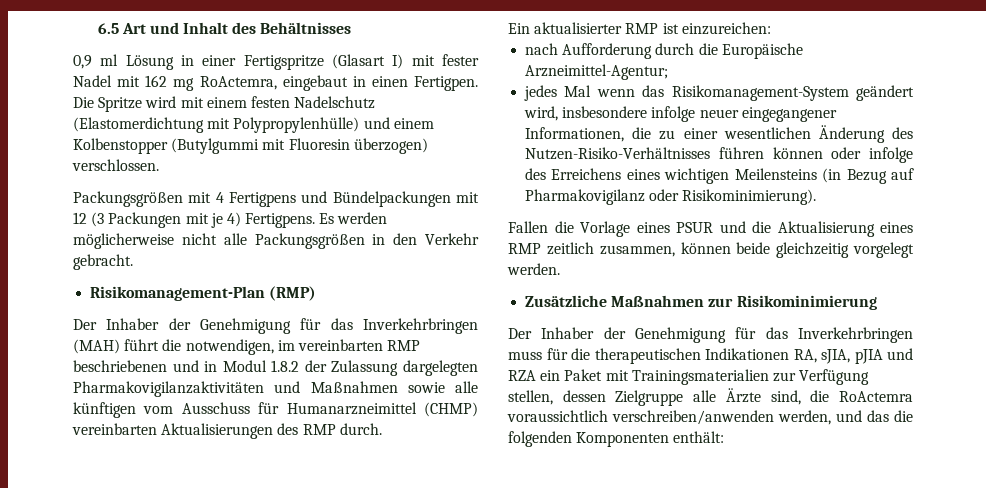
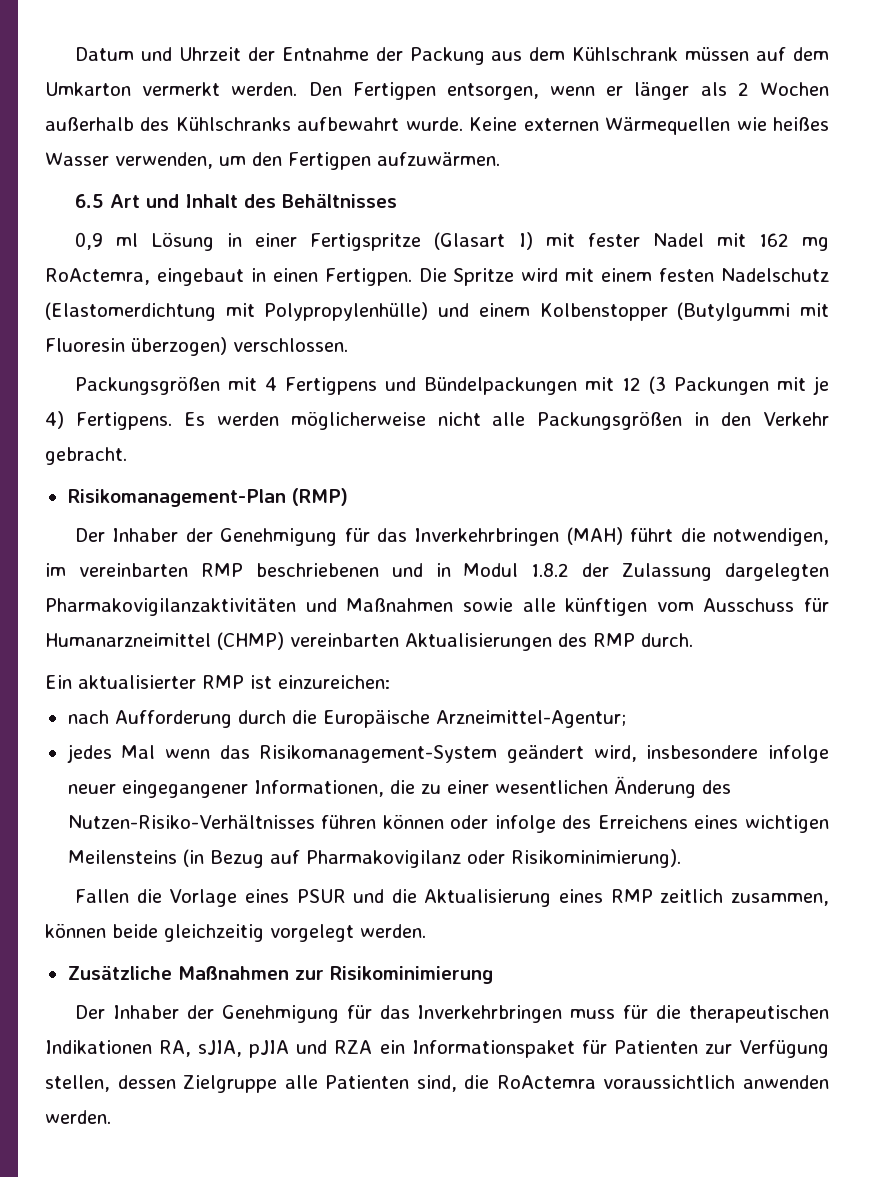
+ Datum und Uhrzeit der Entnahme der Packung aus dem Kühlschrank müssen auf dem Umkarton vermerkt werden. Den Fertigpen entsorgen, wenn er länger als 2 Wochen außerhalb des Kühlschranks aufbewahrt wurde. Keine externen Wärmequellen wie heißes Wasser verwenden, um den Fertigpen aufzuwärmen.
- Der Inhaber der Genehmigung für das Inverkehrbringen muss für die therapeutischen Indikationen RA, sJIA, pJIA und RZA ein Paket mit Trainingsmaterialien zur Verfügung stellen, dessen Zielgruppe alle Ärzte sind, die RoActemra voraussichtlich verschreiben/anwenden werden, und das die folgenden Komponenten enthält:
+ Der Inhaber der Genehmigung für das Inverkehrbringen muss für die therapeutischen Indikationen RA, sJIA, pJIA und RZA ein Informationspaket für Patienten zur Verfügung stellen, dessen Zielgruppe alle Patienten sind, die RoActemra voraussichtlich anwenden werden.

